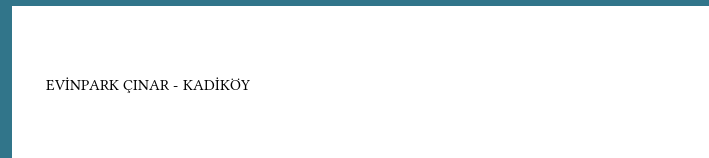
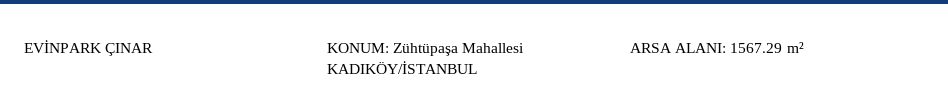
- EVİNPARK ÇINAR - KADİKÖY
+ EVİNPARK ÇINAR
+ KONUM: Zühtüpaşa Mahallesi KADIKÖY/İSTANBUL
+ ARSA ALANI: 1567.29 m²

